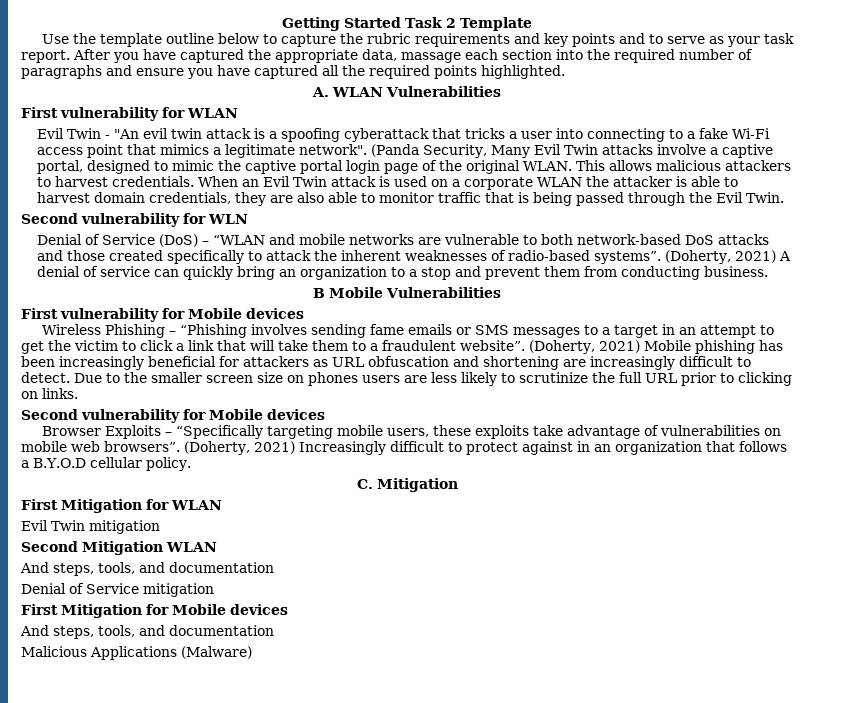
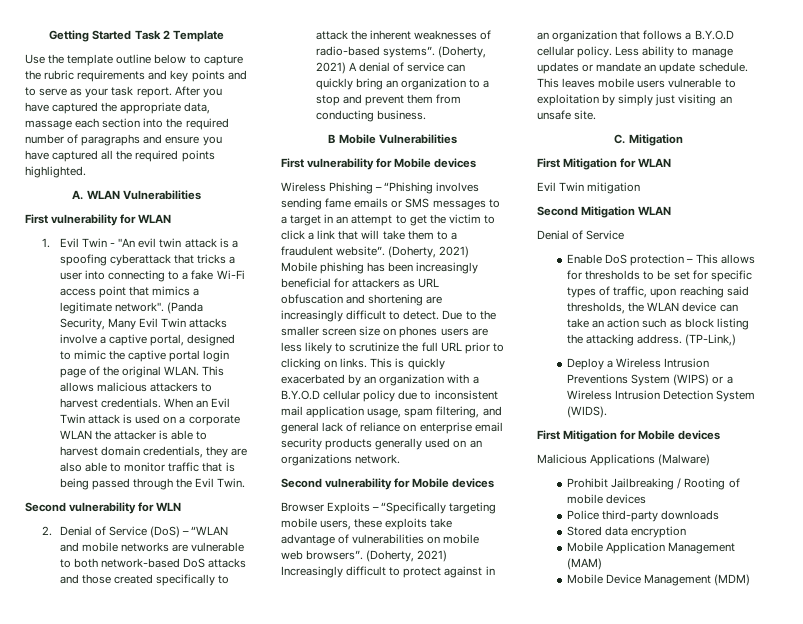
- Evil Twin - "An evil twin attack is a spoofing cyberattack that tricks a user into connecting to a fake Wi-Fi access point that mimics a legitimate network".
+ 1. Evil Twin - "An evil twin attack is a spoofing cyberattack that tricks a user into connecting to a fake Wi-Fi access point that mimics a legitimate network".
- Denial of Service (DoS) – “WLAN and mobile networks are vulnerable to both network-based DoS attacks and those created specifically to attack the inherent weaknesses of radio-based systems”.
+ 2. Denial of Service (DoS) – “WLAN and mobile networks are vulnerable to both network-based DoS attacks and those created specifically to attack the inherent weaknesses of radio-based systems”.
+ This is quickly exacerbated by an organization with a B.Y.O.D cellular policy due to inconsistent mail application usage, spam filtering, and general lack of reliance on enterprise email security products generally used on an organizations network.
+ Less ability to manage updates or mandate an update schedule. This leaves mobile users vulnerable to exploitation by simply just visiting an unsafe site.
  Second Mitigation WLAN
- And steps, tools, and documentation
- Denial of Service mitigation
+ Denial of Service
+ Enable DoS protection – This allows for thresholds to be set for specific types of traffic, upon reaching said thresholds, the WLAN device can take an action such as block listing the attacking address. (TP-Link,)
+ Deploy a Wireless Intrusion Preventions System (WIPS) or a Wireless Intrusion Detection System (WIDS).
  First Mitigation for Mobile devices
- And steps, tools, and documentation
  Malicious Applications (Malware)
+ Prohibit Jailbreaking / Rooting of mobile devices
+ Police third-party downloads
+ Stored data encryption
+ Mobile Application Management (MAM)
+ Mobile Device Management (MDM)

